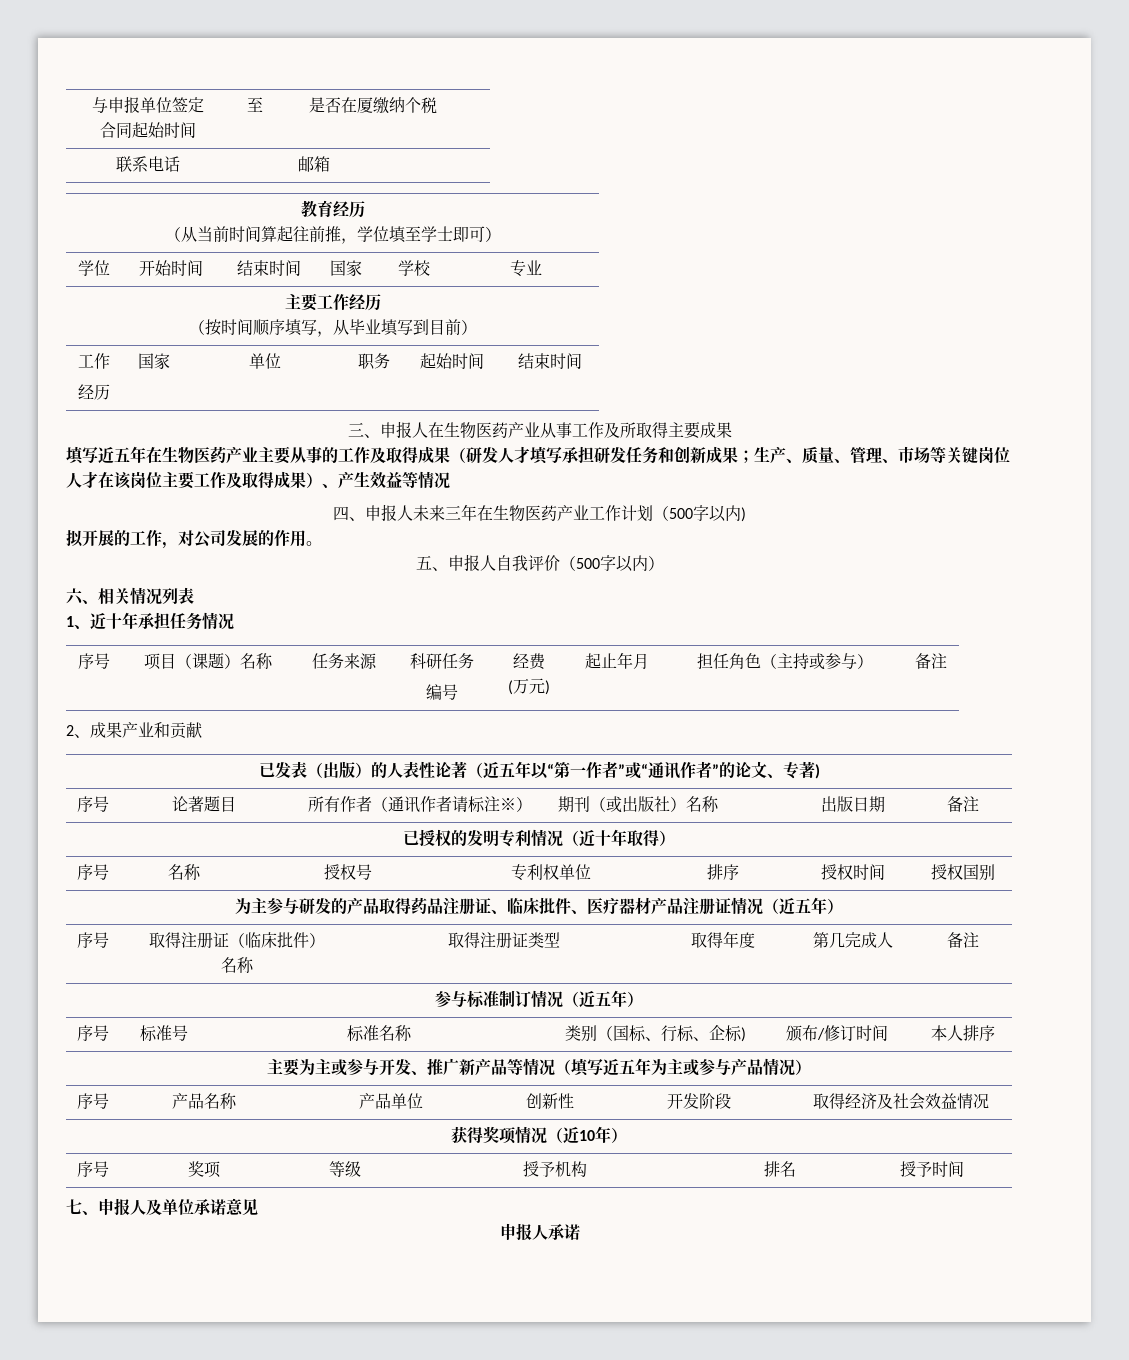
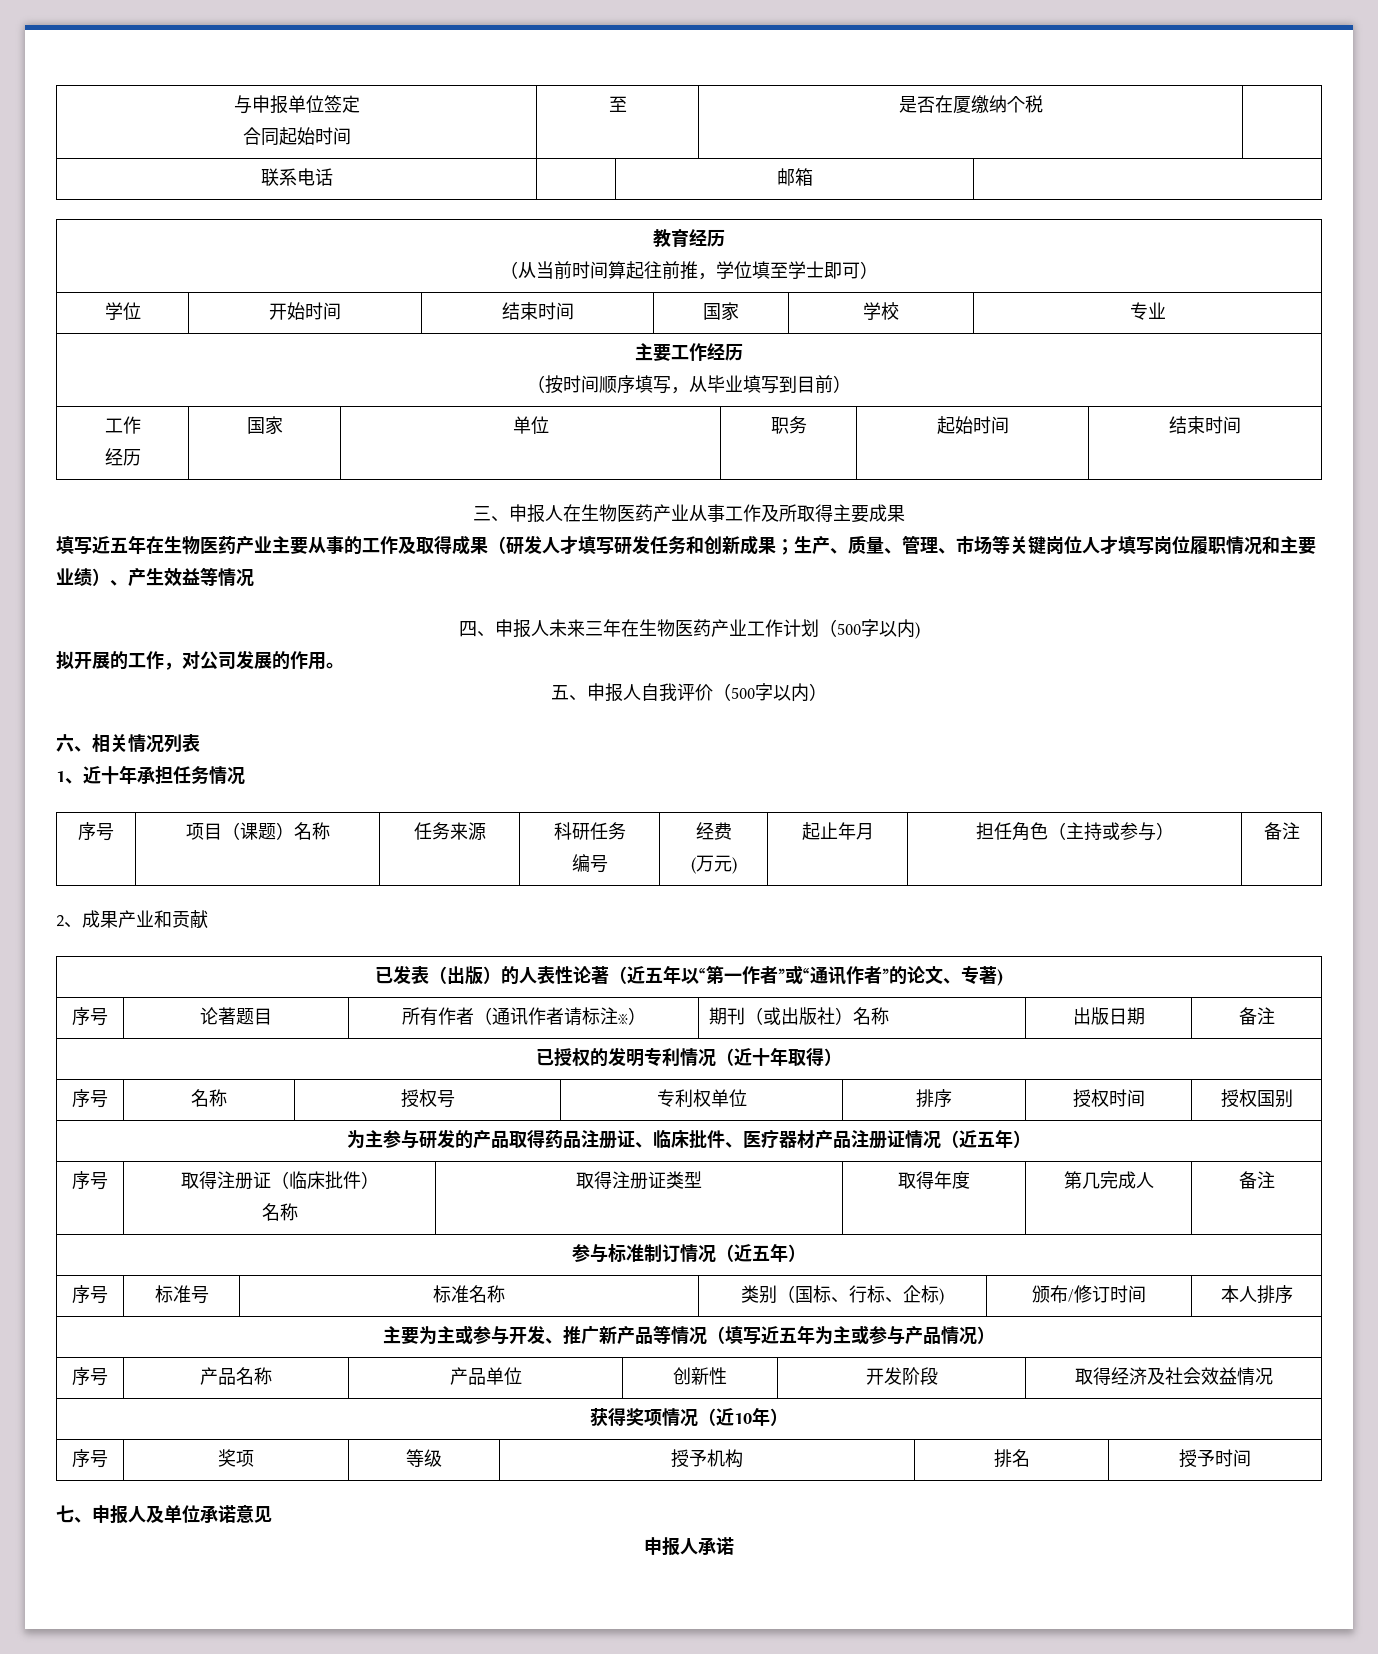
- 填写近五年在生物医药产业主要从事的工作及取得成果（研发人才填写承担研发任务和创新成果；生产、质量、管理、市场等关键岗位人才在该岗位主要工作及取得成果）、产生效益等情况
+ 填写近五年在生物医药产业主要从事的工作及取得成果（研发人才填写研发任务和创新成果；生产、质量、管理、市场等关键岗位人才填写岗位履职情况和主要业绩）、产生效益等情况

